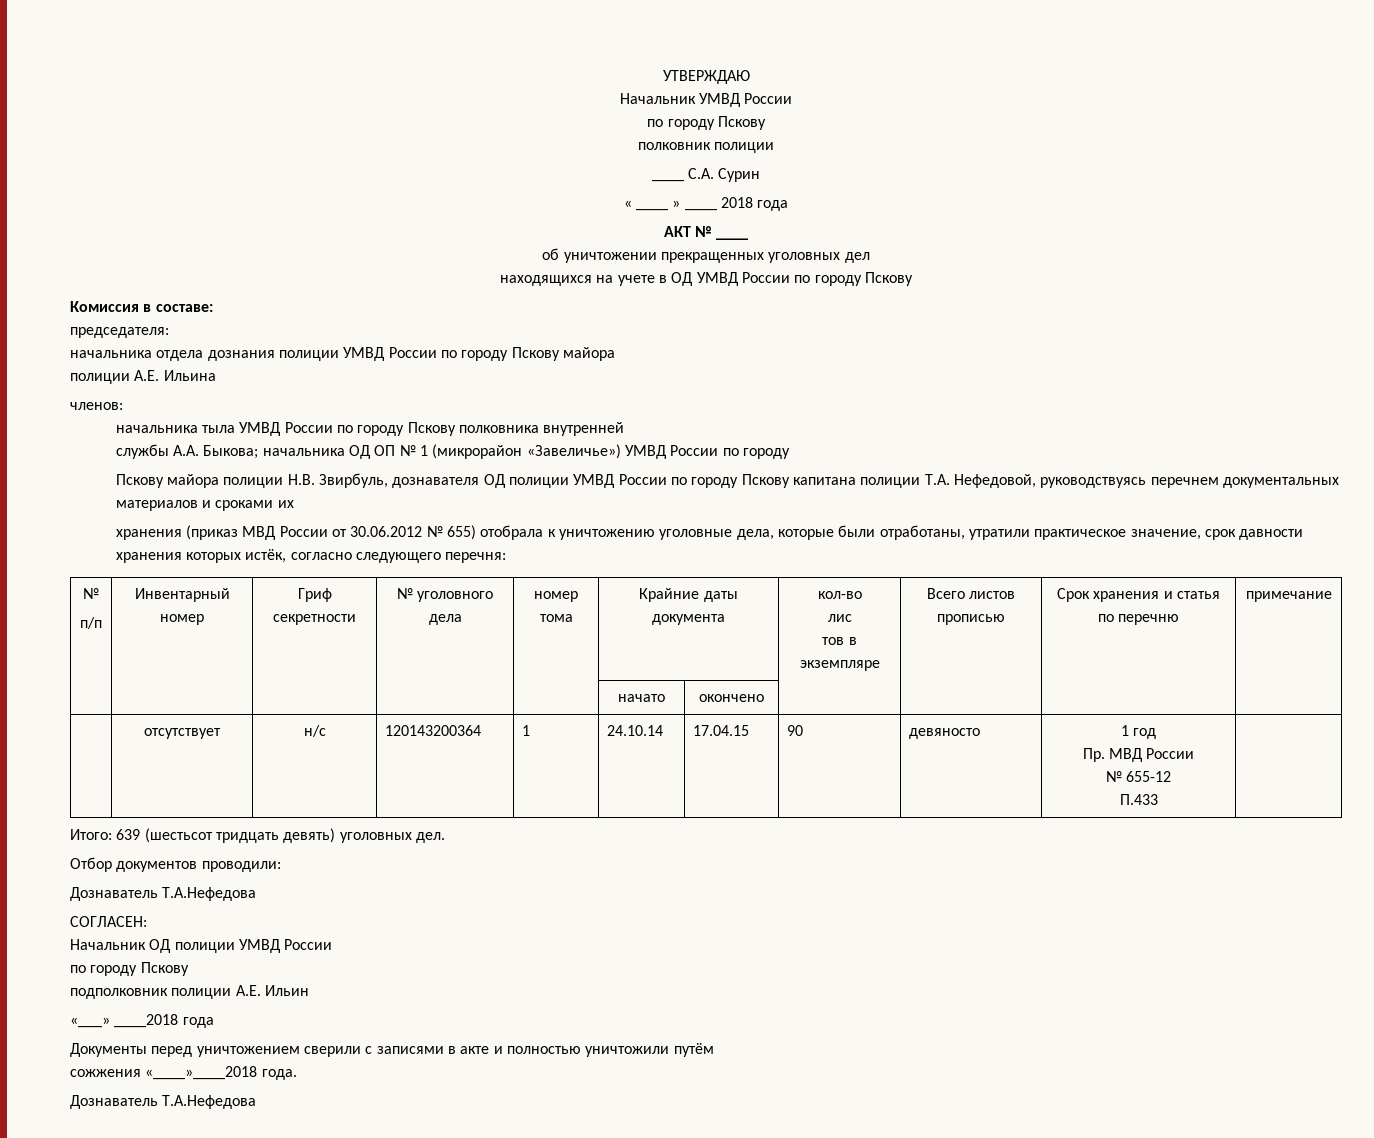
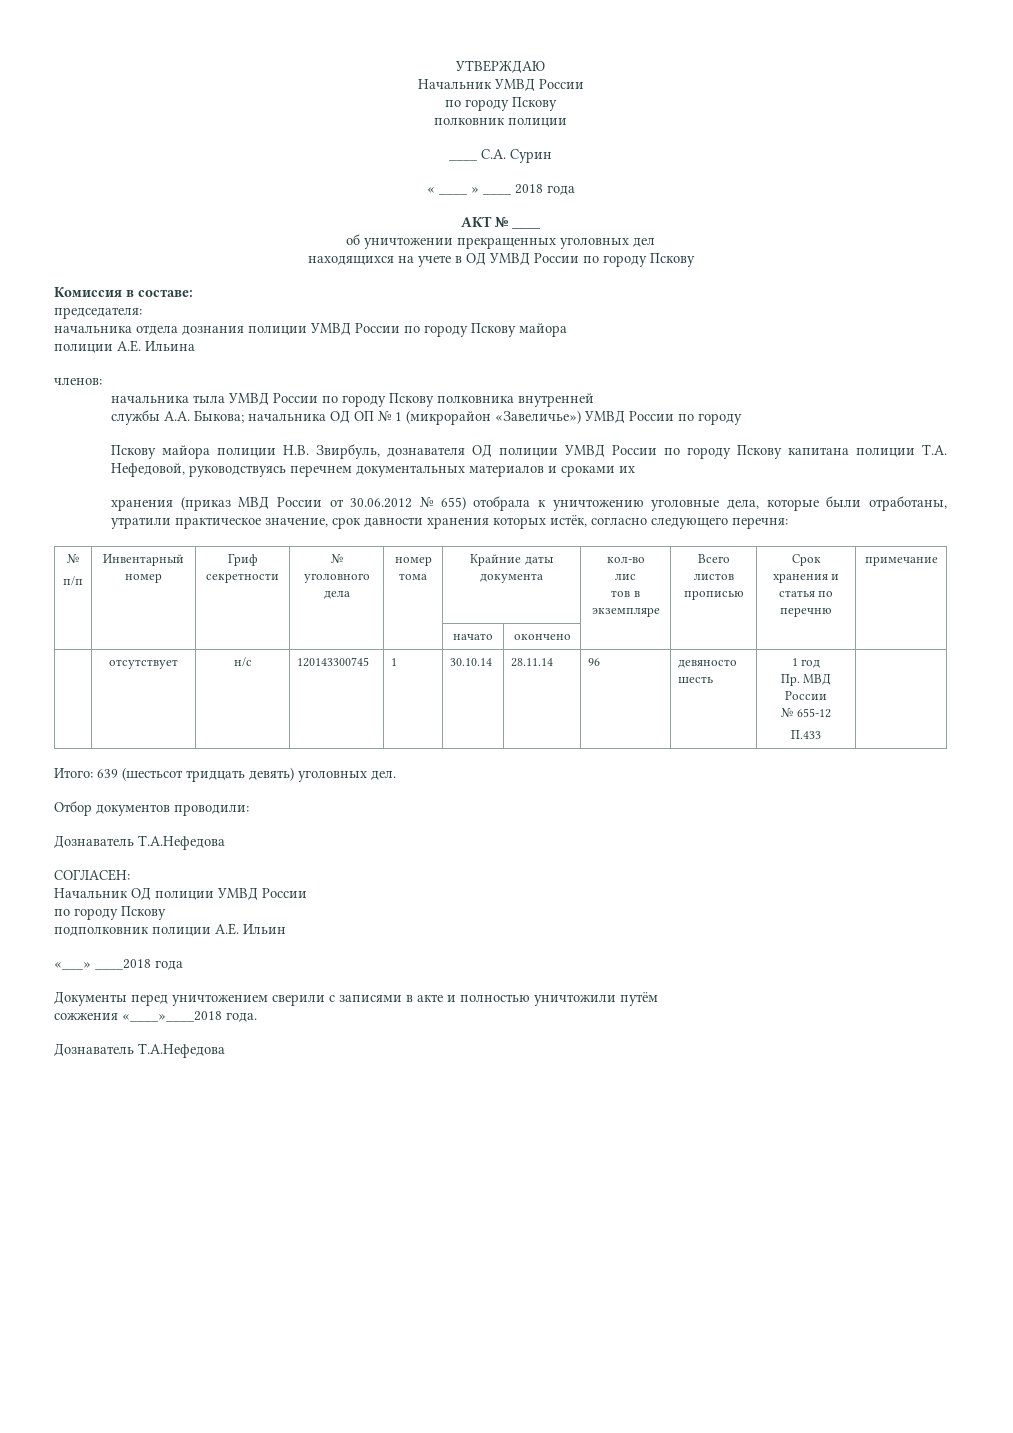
- | отсутствует | н/с | 120143200364 | 1 | 24.10.14 | 17.04.15 | 90 | девяносто | 1 год
+ | отсутствует | н/с | 120143300745 | 1 | 30.10.14 | 28.11.14 | 96 | девяносто шесть | 1 год

